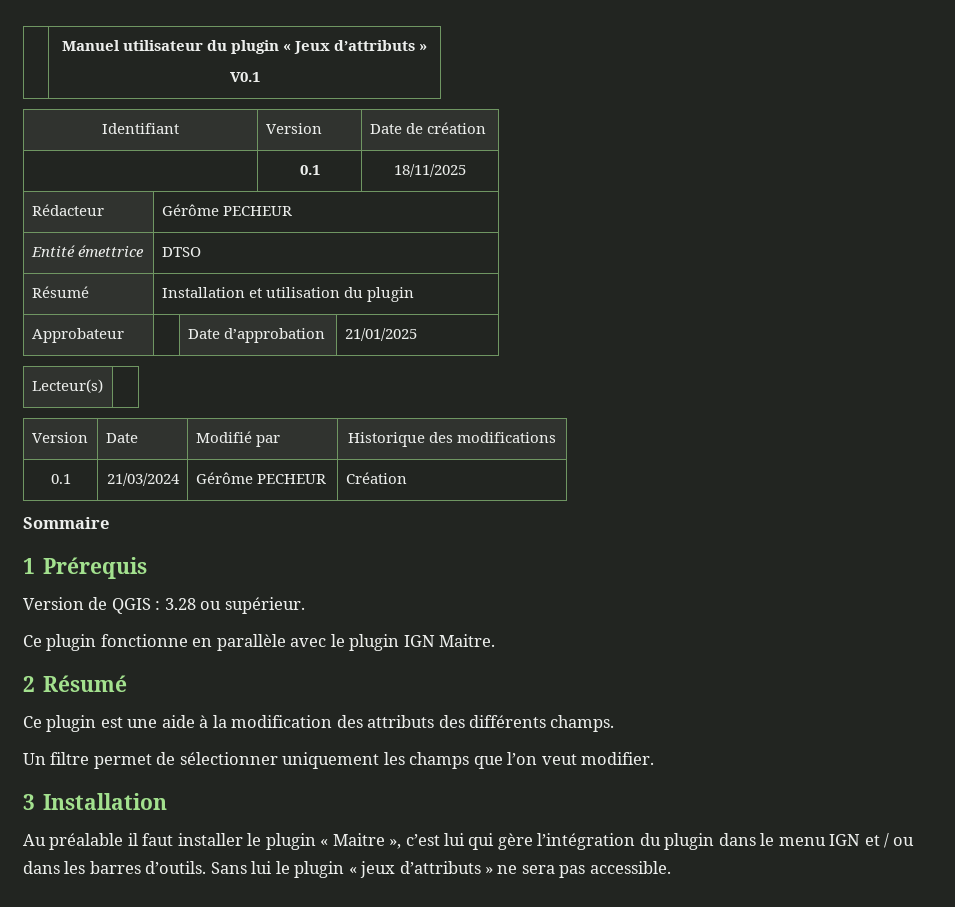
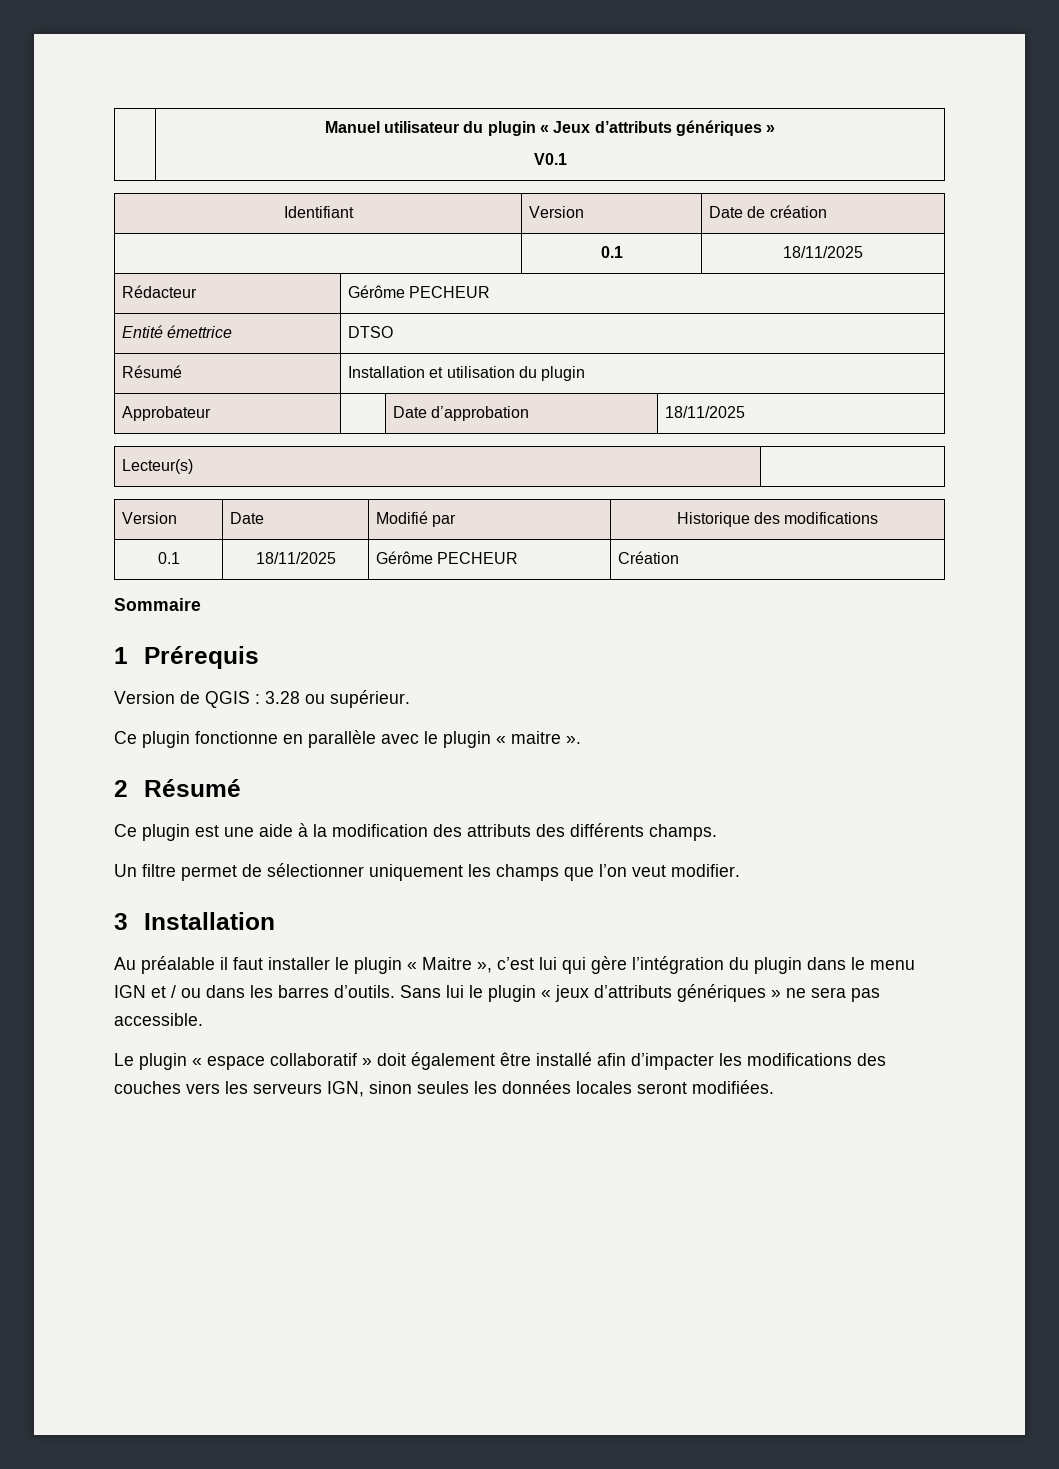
- | Manuel utilisateur du plugin « Jeux d’attributs »
+ | Manuel utilisateur du plugin « Jeux d’attributs génériques »
- Approbateur | | Date d’approbation | 21/01/2025
+ Approbateur | | Date d’approbation | 18/11/2025
- 0.1 | 21/03/2024 | Gérôme PECHEUR | Création
+ 0.1 | 18/11/2025 | Gérôme PECHEUR | Création
- Ce plugin fonctionne en parallèle avec le plugin IGN Maitre.
+ Ce plugin fonctionne en parallèle avec le plugin « maitre ».
- Sans lui le plugin « jeux d’attributs » ne sera pas accessible.
+ Sans lui le plugin « jeux d’attributs génériques » ne sera pas accessible.
+ Le plugin « espace collaboratif » doit également être installé afin d’impacter les modifications des couches vers les serveurs IGN, sinon seules les données locales seront modifiées.

